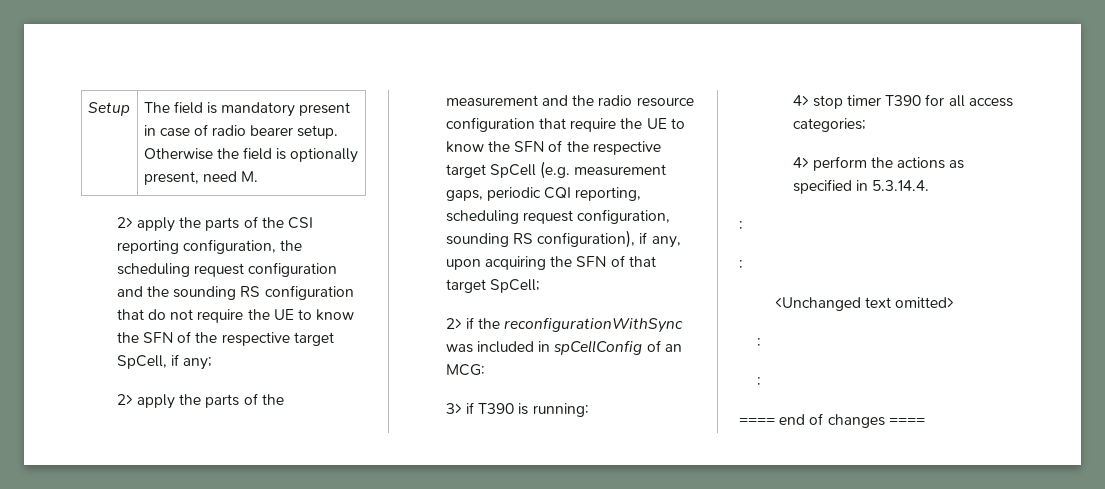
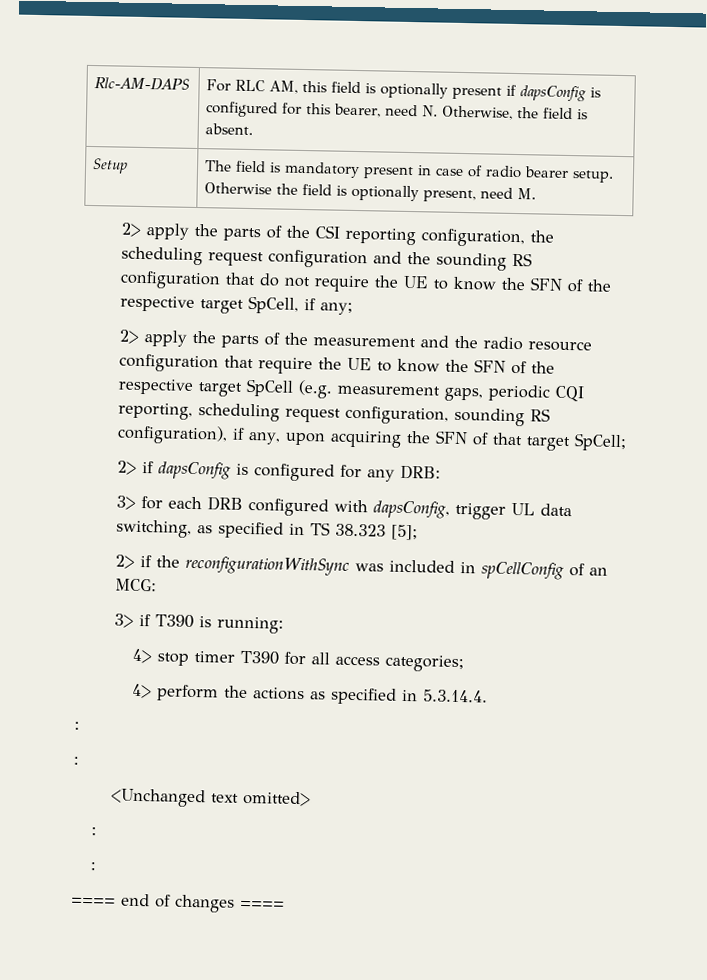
+ Rlc-AM-DAPS | For RLC AM, this field is optionally present if dapsConfig is configured for this bearer, need N. Otherwise, the field is absent.
+ 2> if dapsConfig is configured for any DRB:
+ 3> for each DRB configured with dapsConfig, trigger UL data switching, as specified in TS 38.323 [5];

